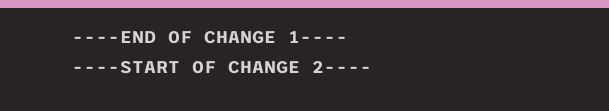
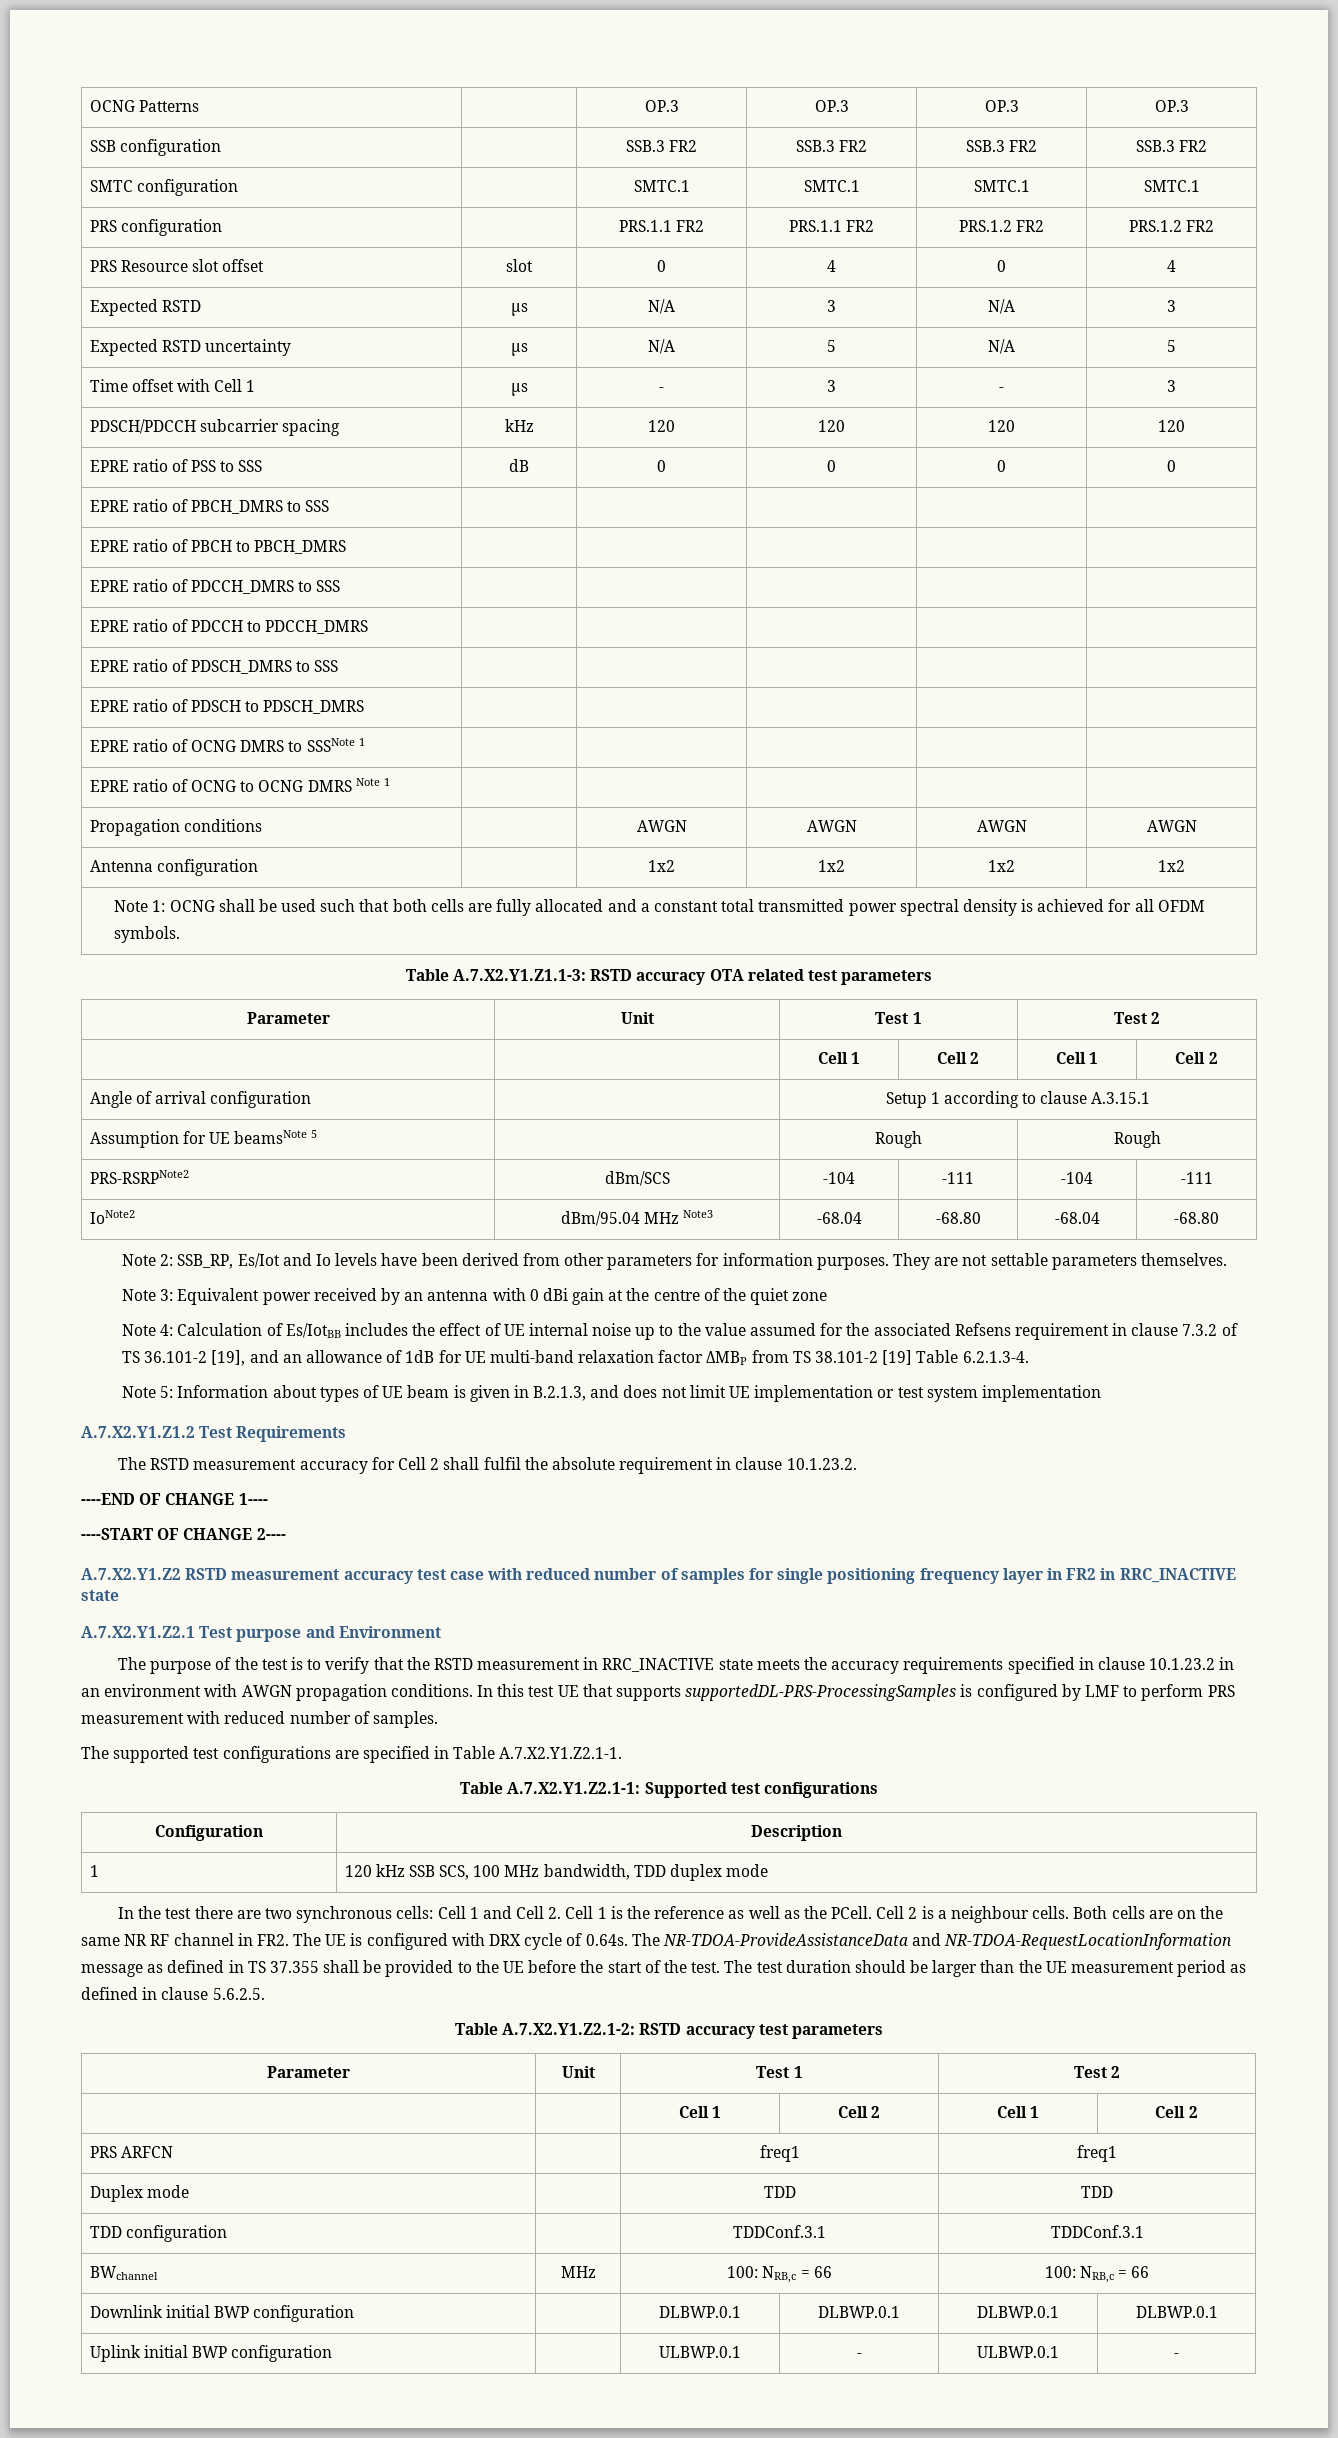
+ OCNG Patterns | | OP.3 | OP.3 | OP.3 | OP.3
+ SSB configuration | | SSB.3 FR2 | SSB.3 FR2 | SSB.3 FR2 | SSB.3 FR2
+ SMTC configuration | | SMTC.1 | SMTC.1 | SMTC.1 | SMTC.1
+ PRS configuration | | PRS.1.1 FR2 | PRS.1.1 FR2 | PRS.1.2 FR2 | PRS.1.2 FR2
+ PRS Resource slot offset | slot | 0 | 4 | 0 | 4
+ Expected RSTD | μs | N/A | 3 | N/A | 3
+ Expected RSTD uncertainty | μs | N/A | 5 | N/A | 5
+ Time offset with Cell 1 | μs | - | 3 | - | 3
+ PDSCH/PDCCH subcarrier spacing | kHz | 120 | 120 | 120 | 120
+ EPRE ratio of PSS to SSS | dB | 0 | 0 | 0 | 0
+ EPRE ratio of PBCH_DMRS to SSS | | | | |
+ EPRE ratio of PBCH to PBCH_DMRS | | | | |
+ EPRE ratio of PDCCH_DMRS to SSS | | | | |
+ EPRE ratio of PDCCH to PDCCH_DMRS | | | | |
+ EPRE ratio of PDSCH_DMRS to SSS | | | | |
+ EPRE ratio of PDSCH to PDSCH_DMRS | | | | |
+ EPRE ratio of OCNG DMRS to SSSNote 1 | | | | |
+ EPRE ratio of OCNG to OCNG DMRS Note 1 | | | | |
+ Propagation conditions | | AWGN | AWGN | AWGN | AWGN
+ Antenna configuration | | 1x2 | 1x2 | 1x2 | 1x2
+ Note 1: OCNG shall be used such that both cells are fully allocated and a constant total transmitted power spectral density is achieved for all OFDM symbols.
+ Table A.7.X2.Y1.Z1.1-3: RSTD accuracy OTA related test parameters
+ Parameter | Unit | Test 1 | Test 2
+ | | Cell 1 | Cell 2 | Cell 1 | Cell 2
+ Angle of arrival configuration | | Setup 1 according to clause A.3.15.1
+ Assumption for UE beamsNote 5 | | Rough | Rough
+ PRS-RSRPNote2 | dBm/SCS | -104 | -111 | -104 | -111
+ IoNote2 | dBm/95.04 MHz Note3 | -68.04 | -68.80 | -68.04 | -68.80
+ Note 2: SSB_RP, Es/Iot and Io levels have been derived from other parameters for information purposes. They are not settable parameters themselves.
+ Note 3: Equivalent power received by an antenna with 0 dBi gain at the centre of the quiet zone
+ Note 4: Calculation of Es/IotBB includes the effect of UE internal noise up to the value assumed for the associated Refsens requirement in clause 7.3.2 of TS 36.101-2 [19], and an allowance of 1dB for UE multi-band relaxation factor ΔMBP from TS 38.101-2 [19] Table 6.2.1.3-4.
+ Note 5: Information about types of UE beam is given in B.2.1.3, and does not limit UE implementation or test system implementation
+ A.7.X2.Y1.Z1.2 Test Requirements
+ The RSTD measurement accuracy for Cell 2 shall fulfil the absolute requirement in clause 10.1.23.2.
+ A.7.X2.Y1.Z2 RSTD measurement accuracy test case with reduced number of samples for single positioning frequency layer in FR2 in RRC_INACTIVE state
+ A.7.X2.Y1.Z2.1 Test purpose and Environment
+ The purpose of the test is to verify that the RSTD measurement in RRC_INACTIVE state meets the accuracy requirements specified in clause 10.1.23.2 in an environment with AWGN propagation conditions. In this test UE that supports supportedDL-PRS-ProcessingSamples is configured by LMF to perform PRS measurement with reduced number of samples.
+ The supported test configurations are specified in Table A.7.X2.Y1.Z2.1-1.
+ Table A.7.X2.Y1.Z2.1-1: Supported test configurations
+ Configuration | Description
+ 1 | 120 kHz SSB SCS, 100 MHz bandwidth, TDD duplex mode
+ In the test there are two synchronous cells: Cell 1 and Cell 2. Cell 1 is the reference as well as the PCell. Cell 2 is a neighbour cells. Both cells are on the same NR RF channel in FR2. The UE is configured with DRX cycle of 0.64s. The NR-TDOA-ProvideAssistanceData and NR-TDOA-RequestLocationInformation message as defined in TS 37.355 shall be provided to the UE before the start of the test. The test duration should be larger than the UE measurement period as defined in clause 5.6.2.5.
+ Table A.7.X2.Y1.Z2.1-2: RSTD accuracy test parameters
+ Parameter | Unit | Test 1 | Test 2
+ | | Cell 1 | Cell 2 | Cell 1 | Cell 2
+ PRS ARFCN | | freq1 | freq1
+ Duplex mode | | TDD | TDD
+ TDD configuration | | TDDConf.3.1 | TDDConf.3.1
+ BWchannel | MHz | 100: NRB,c = 66 | 100: NRB,c = 66
+ Downlink initial BWP configuration | | DLBWP.0.1 | DLBWP.0.1 | DLBWP.0.1 | DLBWP.0.1
+ Uplink initial BWP configuration | | ULBWP.0.1 | - | ULBWP.0.1 | -

